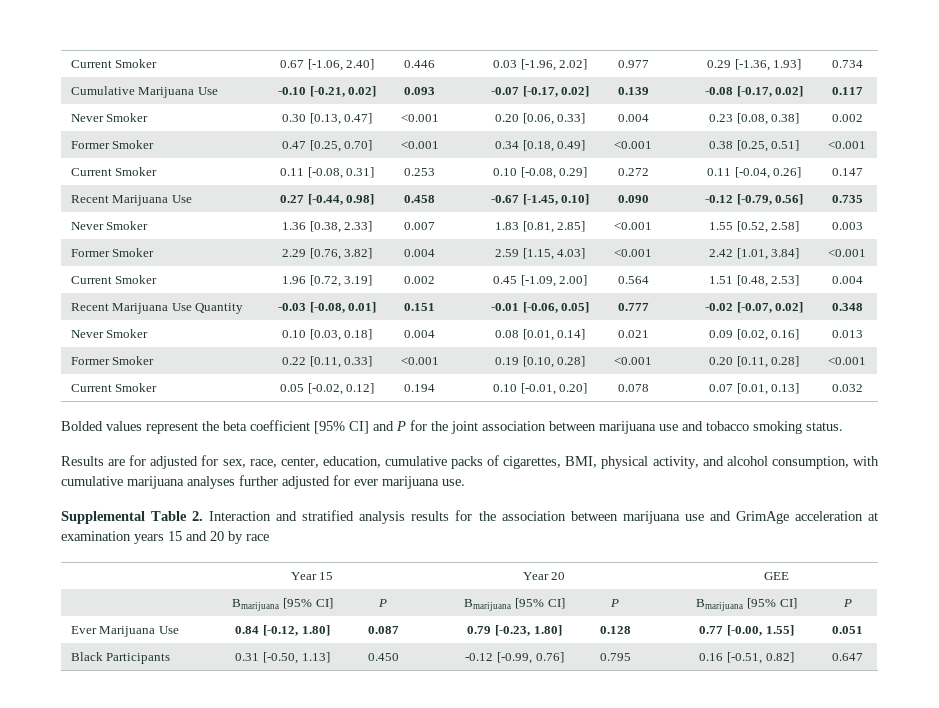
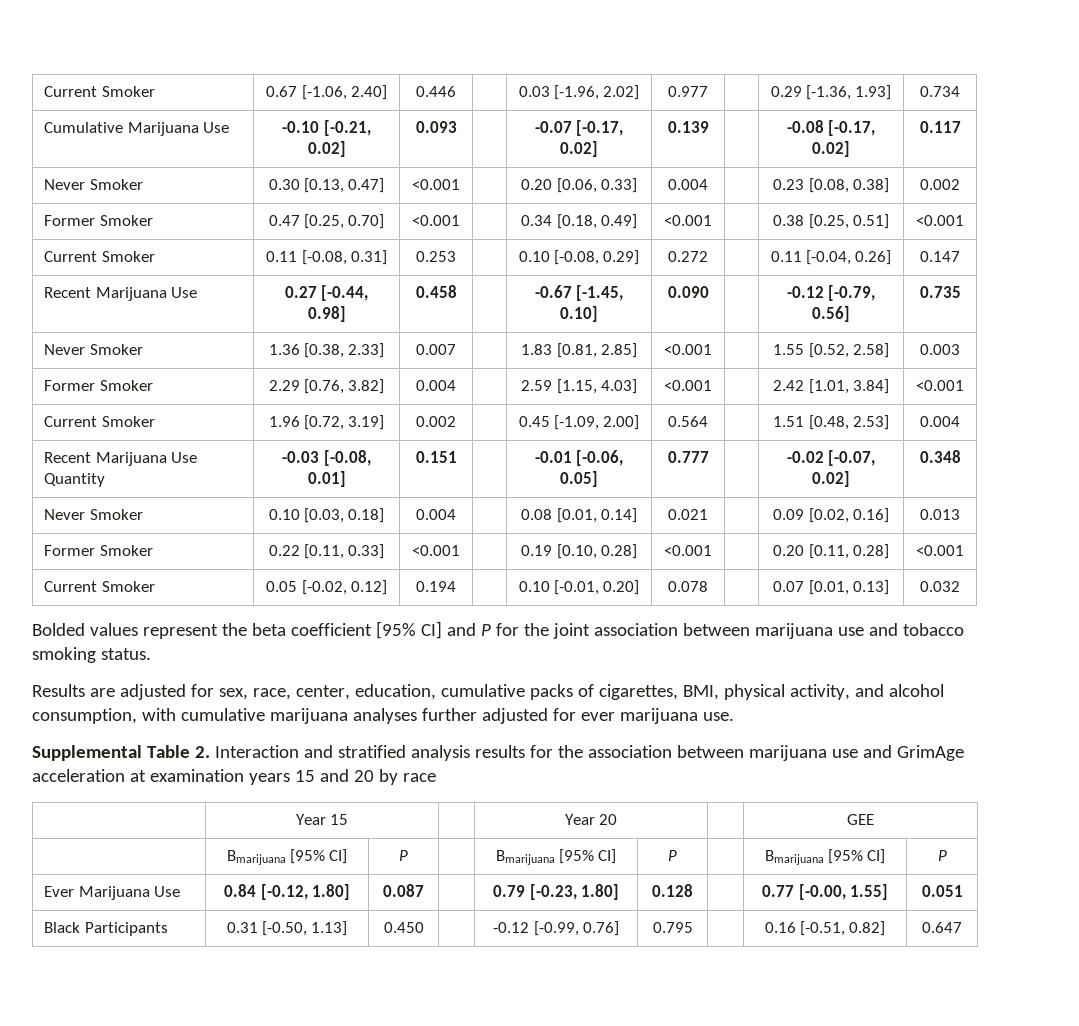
- Results are for adjusted for sex, race, center, education, cumulative packs of cigarettes, BMI, physical activity, and alcohol consumption, with cumulative marijuana analyses further adjusted for ever marijuana use.
+ Results are adjusted for sex, race, center, education, cumulative packs of cigarettes, BMI, physical activity, and alcohol consumption, with cumulative marijuana analyses further adjusted for ever marijuana use.

